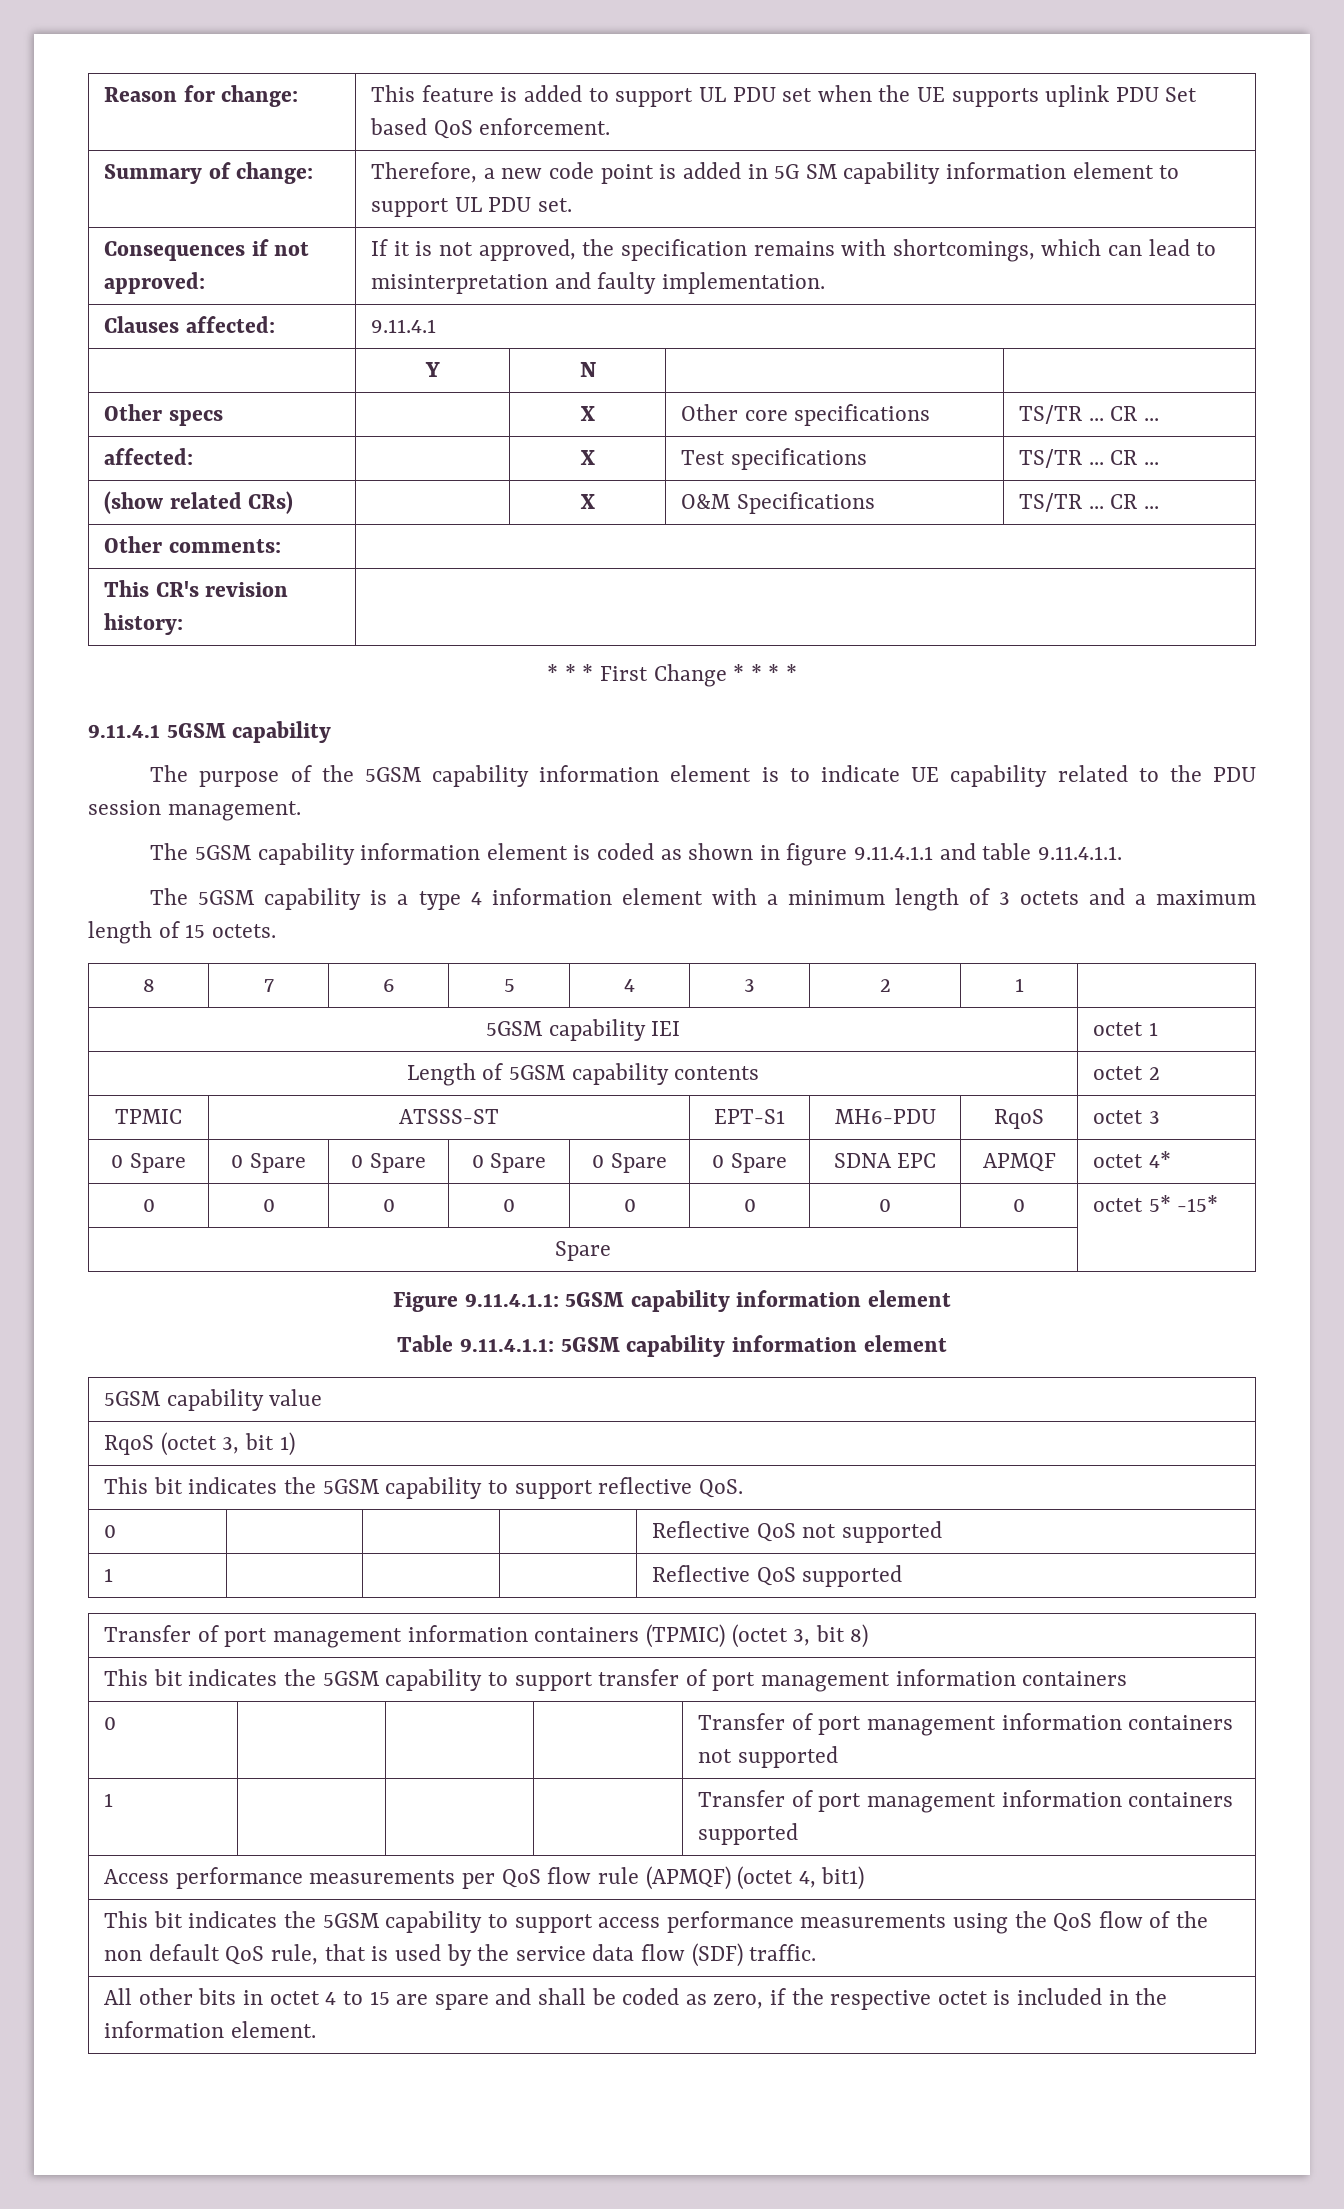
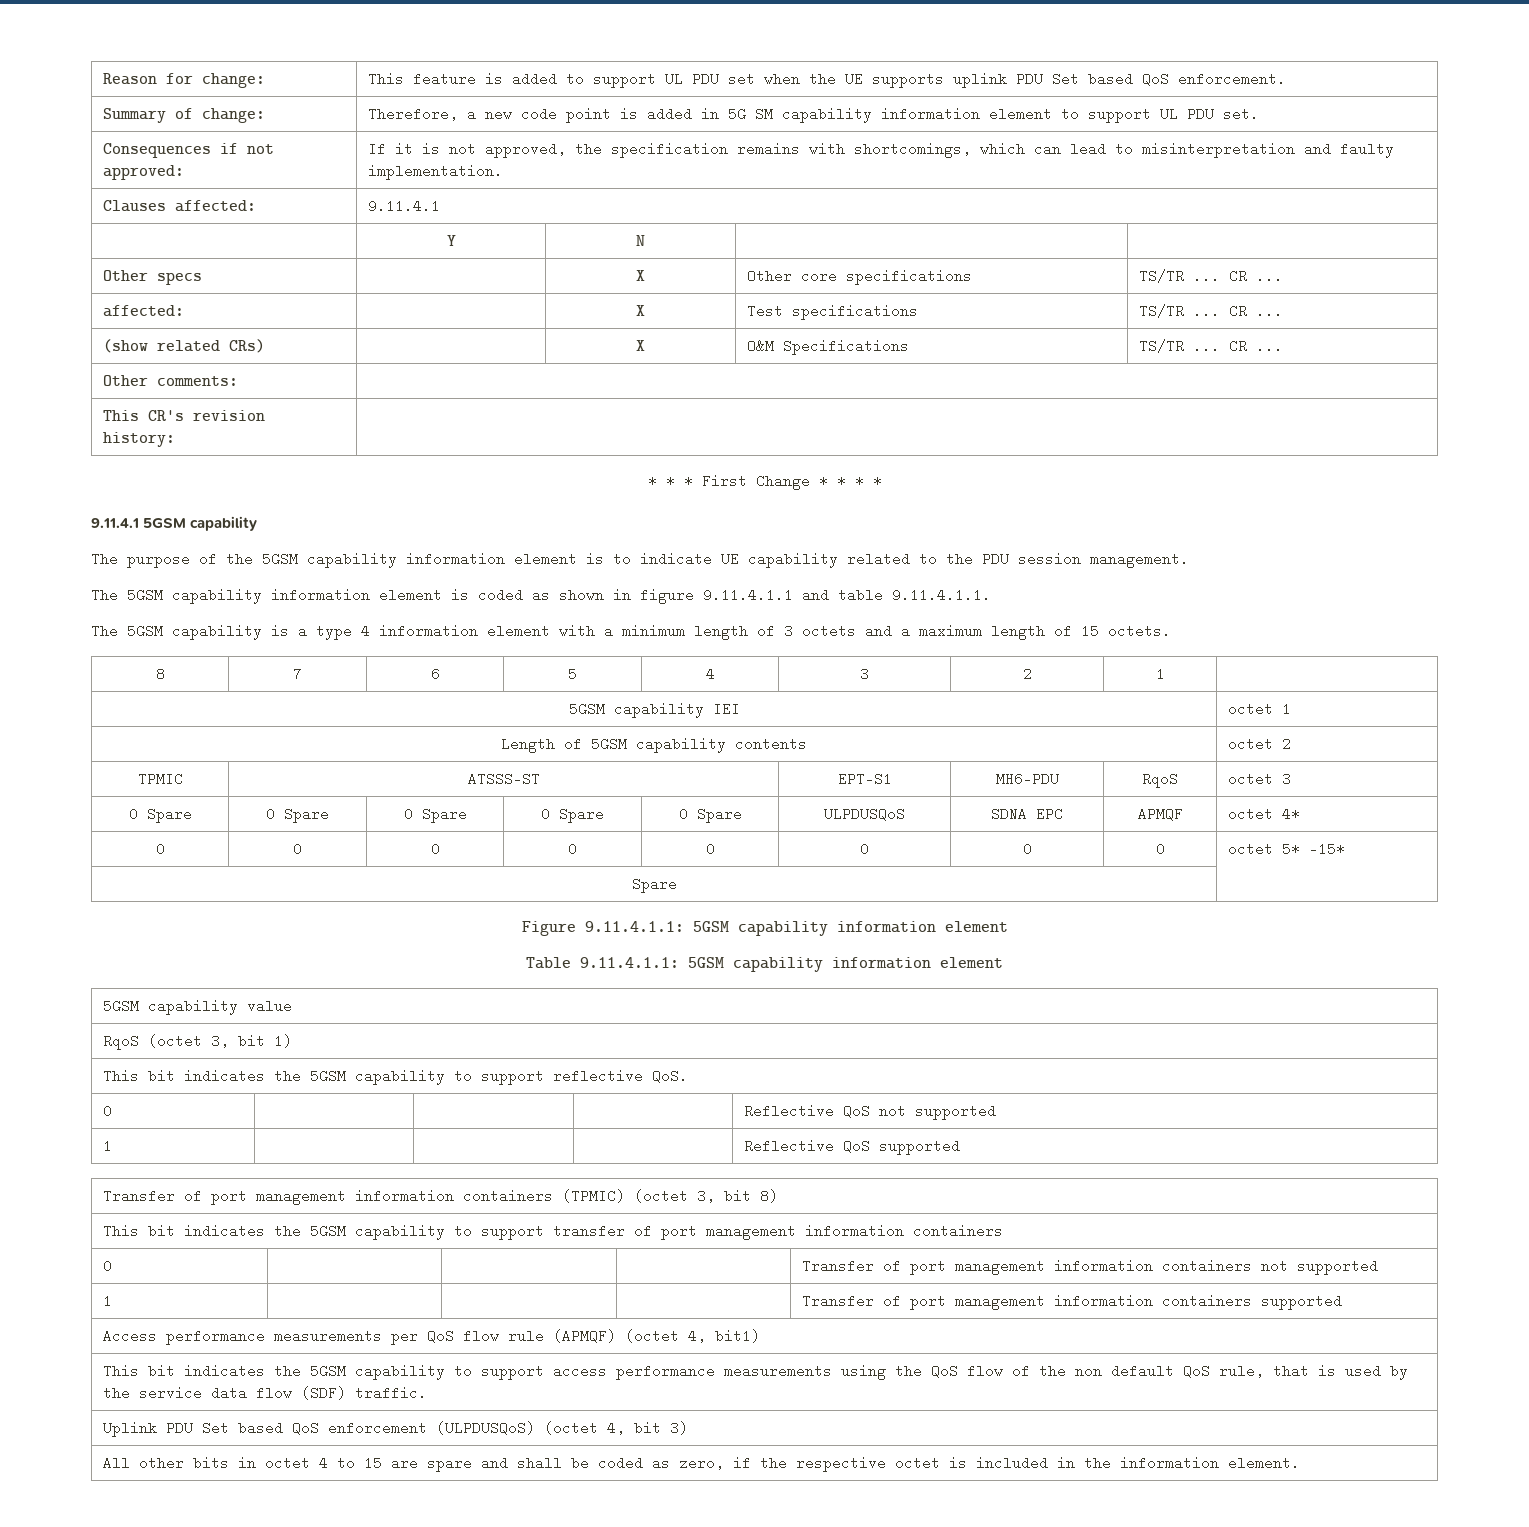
- 0 Spare | 0 Spare | 0 Spare | 0 Spare | 0 Spare | 0 Spare | SDNA EPC | APMQF | octet 4*
+ 0 Spare | 0 Spare | 0 Spare | 0 Spare | 0 Spare | ULPDUSQoS | SDNA EPC | APMQF | octet 4*
+ Uplink PDU Set based QoS enforcement (ULPDUSQoS) (octet 4, bit 3)

